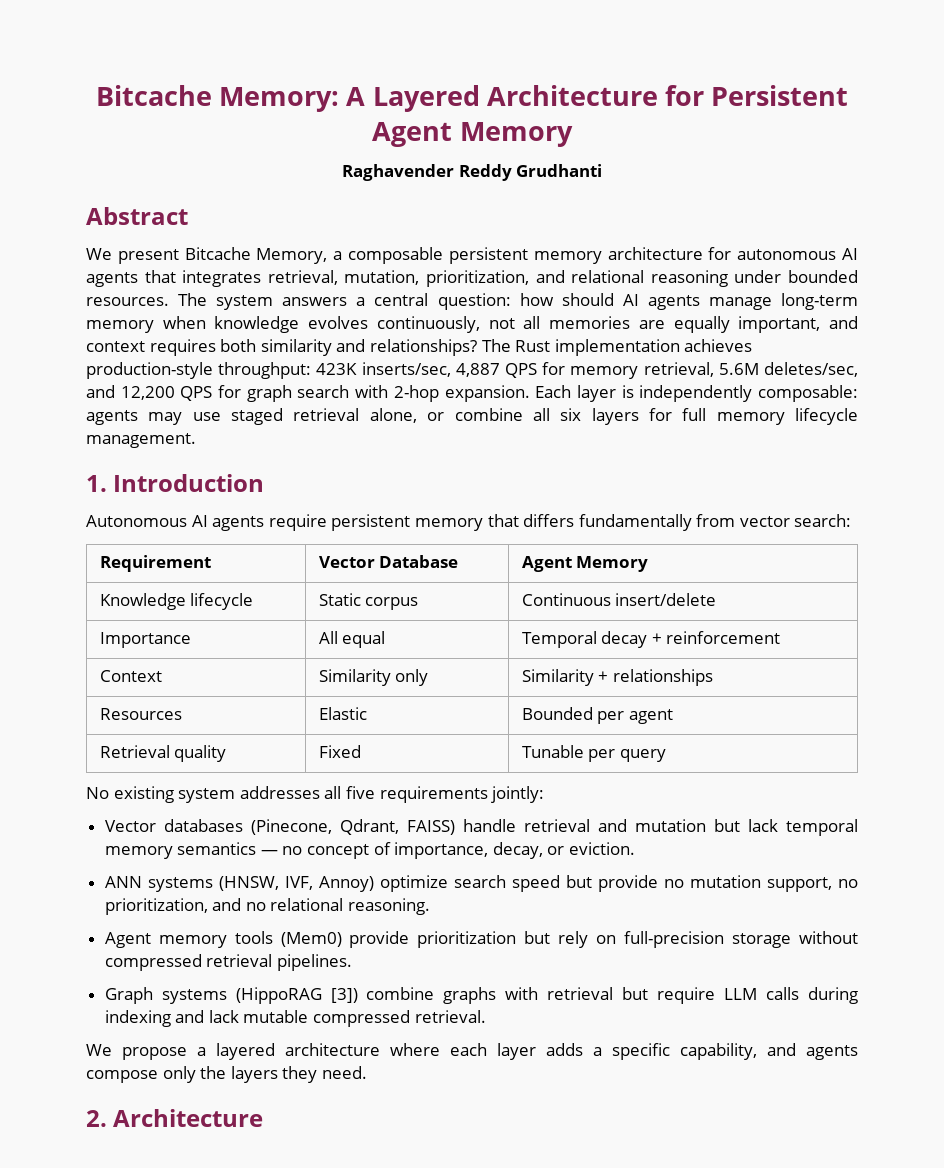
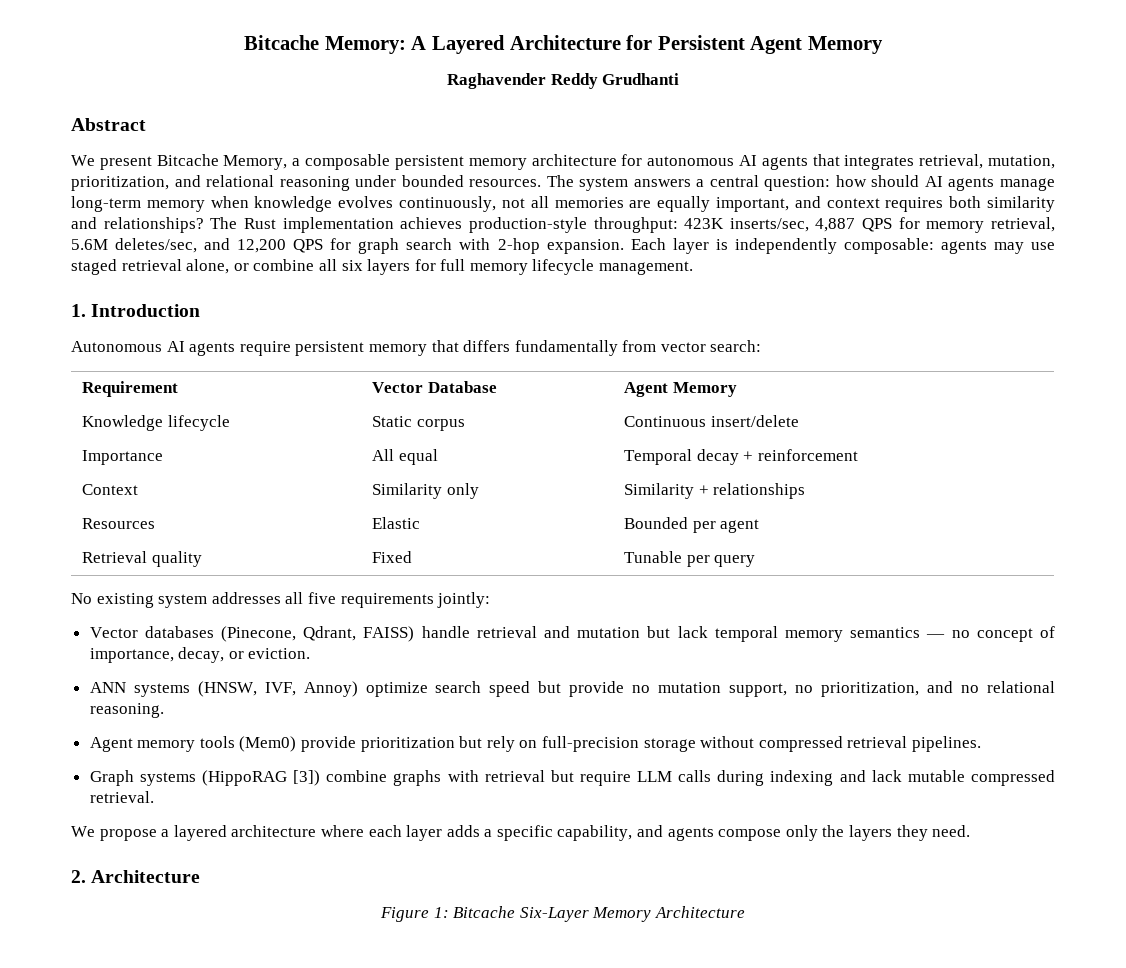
+ Figure 1: Bitcache Six-Layer Memory Architecture

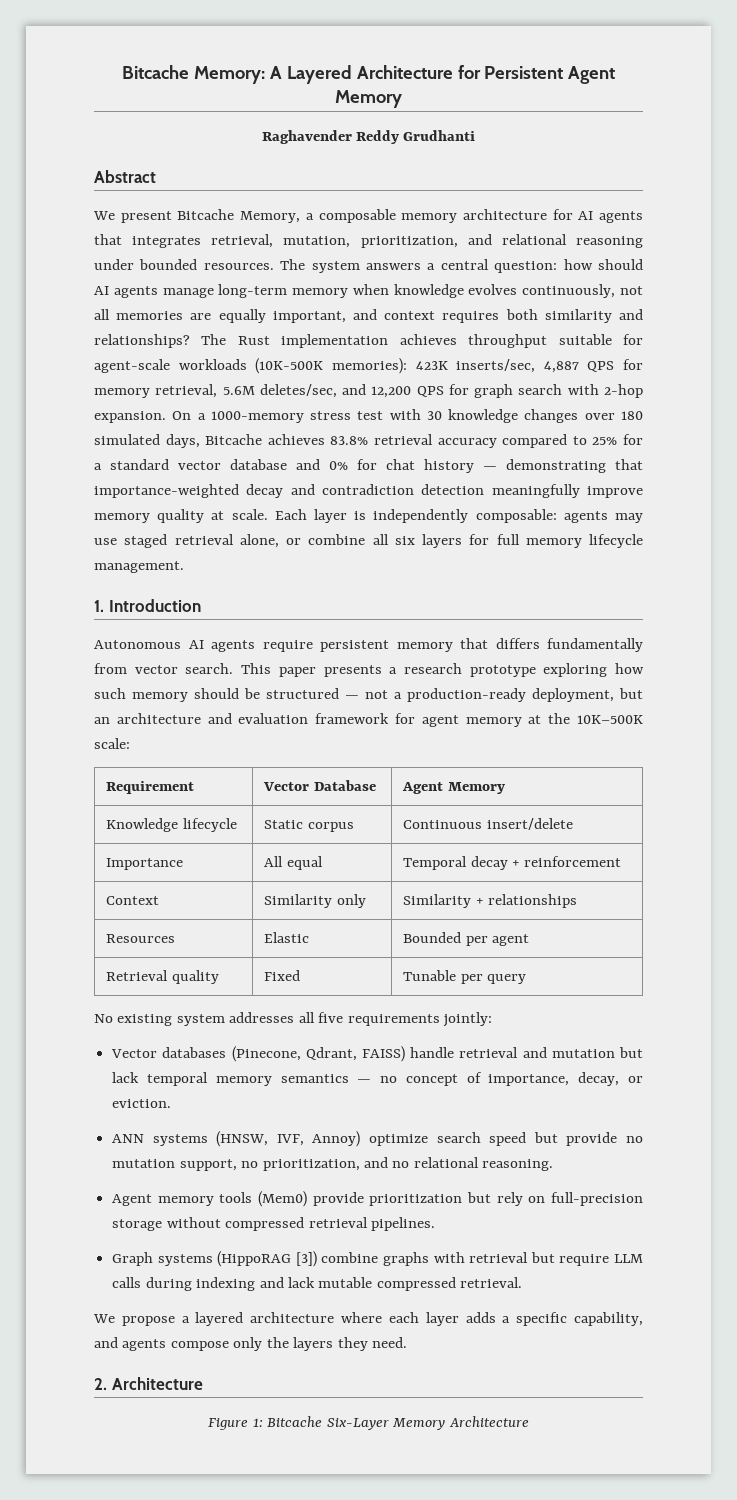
- We present Bitcache Memory, a composable persistent memory architecture for autonomous AI agents that integrates retrieval, mutation, prioritization, and relational reasoning under bounded resources.
+ We present Bitcache Memory, a composable memory architecture for AI agents that integrates retrieval, mutation, prioritization, and relational reasoning under bounded resources.
- The Rust implementation achieves production-style throughput: 423K inserts/sec, 4,887 QPS for memory retrieval, 5.6M deletes/sec, and 12,200 QPS for graph search with 2-hop expansion.
+ The Rust implementation achieves throughput suitable for agent-scale workloads (10K-500K memories): 423K inserts/sec, 4,887 QPS for memory retrieval, 5.6M deletes/sec, and 12,200 QPS for graph search with 2-hop expansion.
+ On a 1000-memory stress test with 30 knowledge changes over 180 simulated days, Bitcache achieves 83.8% retrieval accuracy compared to 25% for a standard vector database and 0% for chat history — demonstrating that importance-weighted decay and contradiction detection meaningfully improve memory quality at scale.
- Autonomous AI agents require persistent memory that differs fundamentally from vector search:
+ Autonomous AI agents require persistent memory that differs fundamentally from vector search. This paper presents a research prototype exploring how such memory should be structured — not a production-ready deployment, but an architecture and evaluation framework for agent memory at the 10K–500K scale:

